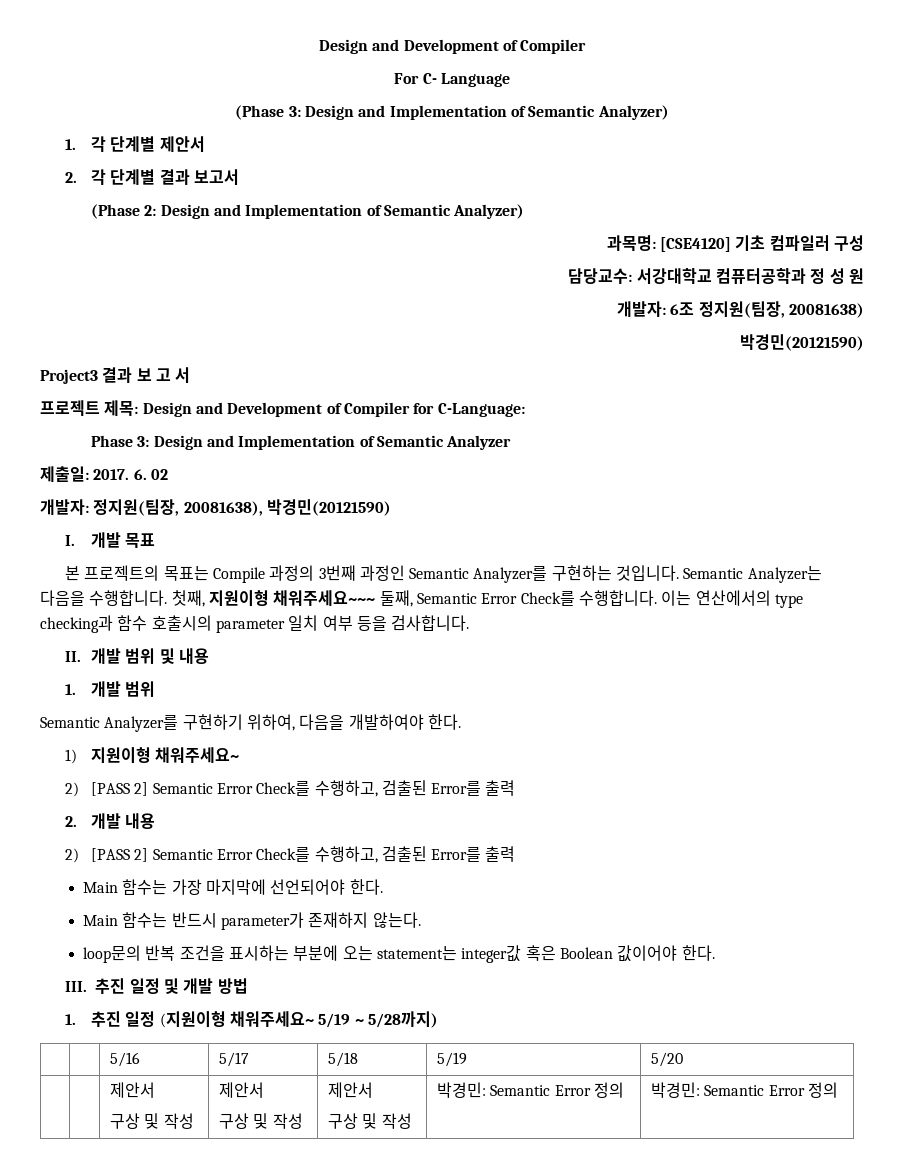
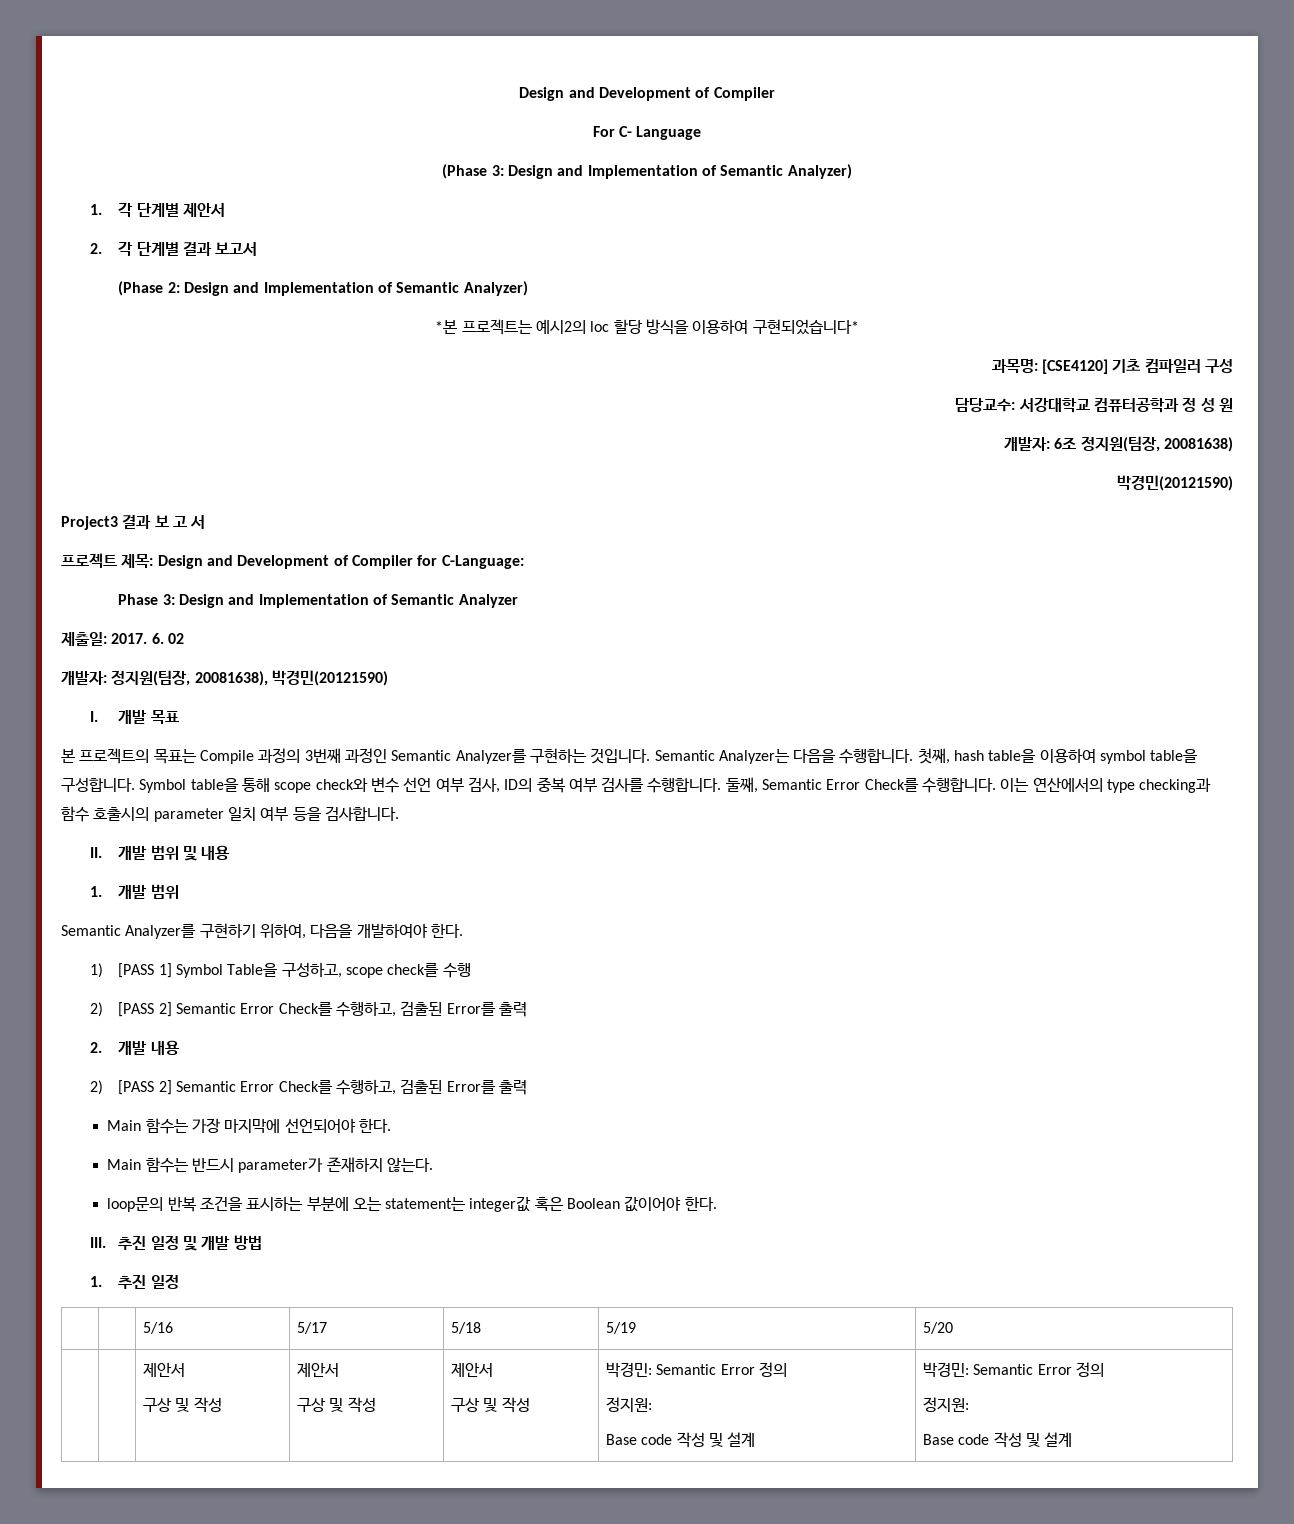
+ *본 프로젝트는 예시2의 loc 할당 방식을 이용하여 구현되었습니다*
- 첫째, 지원이형 채워주세요~~~ 둘째, Semantic Error Check를 수행합니다.
+ 첫째, hash table을 이용하여 symbol table을 구성합니다. Symbol table을 통해 scope check와 변수 선언 여부 검사, ID의 중복 여부 검사를 수행합니다. 둘째, Semantic Error Check를 수행합니다.
- 1) 지원이형 채워주세요~
+ 1) [PASS 1] Symbol Table을 구성하고, scope check를 수행
- 1. 추진 일정 (지원이형 채워주세요~ 5/19 ~ 5/28까지)
+ 1. 추진 일정
  | | 제안서
  구상 및 작성 | 제안서
  구상 및 작성 | 제안서
- 구상 및 작성 | 박경민: Semantic Error 정의 | 박경민: Semantic Error 정의
+ 구상 및 작성 | 박경민: Semantic Error 정의
+ 정지원:
+ Base code 작성 및 설계 | 박경민: Semantic Error 정의
+ 정지원:
+ Base code 작성 및 설계

